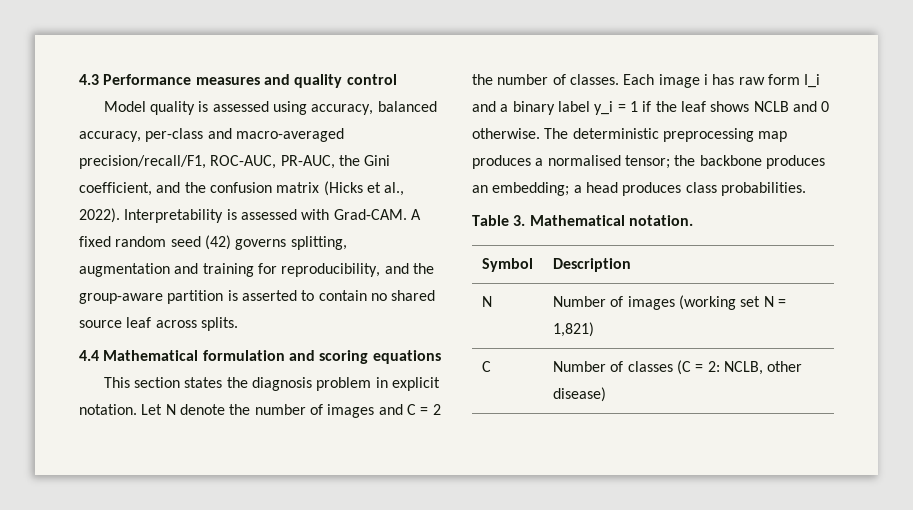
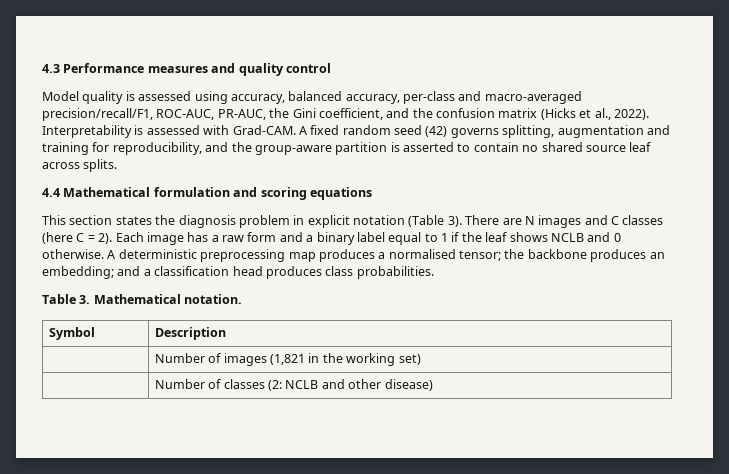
- This section states the diagnosis problem in explicit notation. Let N denote the number of images and C = 2 the number of classes. Each image i has raw form I_i and a binary label y_i = 1 if the leaf shows NCLB and 0 otherwise.
+ This section states the diagnosis problem in explicit notation (Table 3). There are N images and C classes (here C = 2). Each image has a raw form and a binary label equal to 1 if the leaf shows NCLB and 0 otherwise.
- The deterministic preprocessing map produces a normalised tensor; the backbone produces an embedding; a head produces class probabilities.
+ A deterministic preprocessing map produces a normalised tensor; the backbone produces an embedding; and a classification head produces class probabilities.
- N | Number of images (working set N = 1,821)
- C | Number of classes (C = 2: NCLB, other disease)
+ | Number of images (1,821 in the working set)
+ | Number of classes (2: NCLB and other disease)

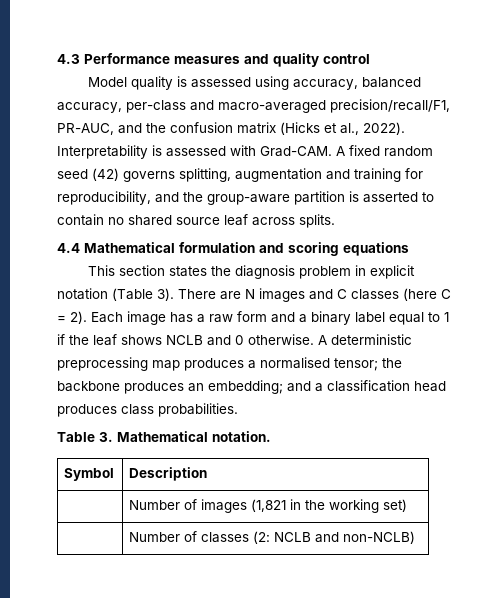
- Model quality is assessed using accuracy, balanced accuracy, per-class and macro-averaged precision/recall/F1, ROC-AUC, PR-AUC, the Gini coefficient, and the confusion matrix (Hicks et al., 2022).
+ Model quality is assessed using accuracy, balanced accuracy, per-class and macro-averaged precision/recall/F1, PR-AUC, and the confusion matrix (Hicks et al., 2022).
- | Number of classes (2: NCLB and other disease)
+ | Number of classes (2: NCLB and non-NCLB)

